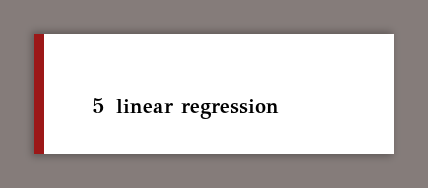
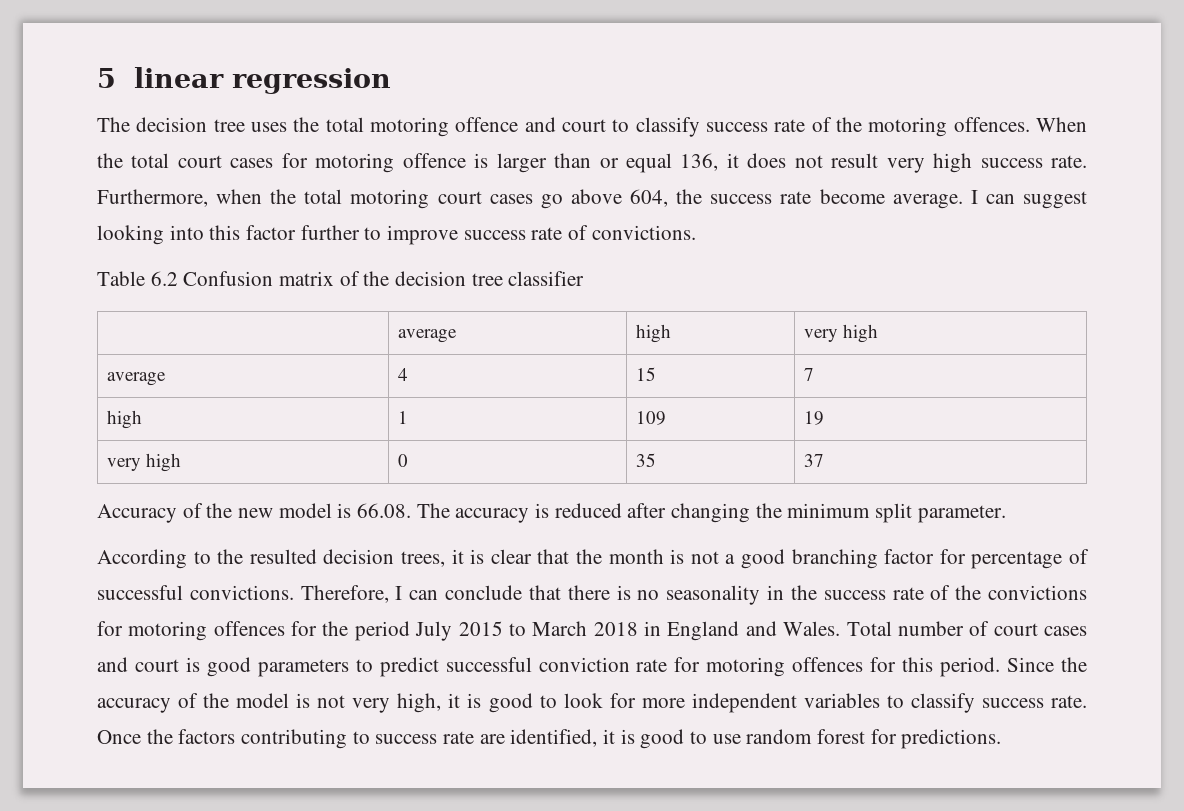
+ The decision tree uses the total motoring offence and court to classify success rate of the motoring offences. When the total court cases for motoring offence is larger than or equal 136, it does not result very high success rate. Furthermore, when the total motoring court cases go above 604, the success rate become average. I can suggest looking into this factor further to improve success rate of convictions.
+ Table 6.2 Confusion matrix of the decision tree classifier
+ | average | high | very high
+ average | 4 | 15 | 7
+ high | 1 | 109 | 19
+ very high | 0 | 35 | 37
+ Accuracy of the new model is 66.08. The accuracy is reduced after changing the minimum split parameter.
+ According to the resulted decision trees, it is clear that the month is not a good branching factor for percentage of successful convictions. Therefore, I can conclude that there is no seasonality in the success rate of the convictions for motoring offences for the period July 2015 to March 2018 in England and Wales. Total number of court cases and court is good parameters to predict successful conviction rate for motoring offences for this period. Since the accuracy of the model is not very high, it is good to look for more independent variables to classify success rate. Once the factors contributing to success rate are identified, it is good to use random forest for predictions.

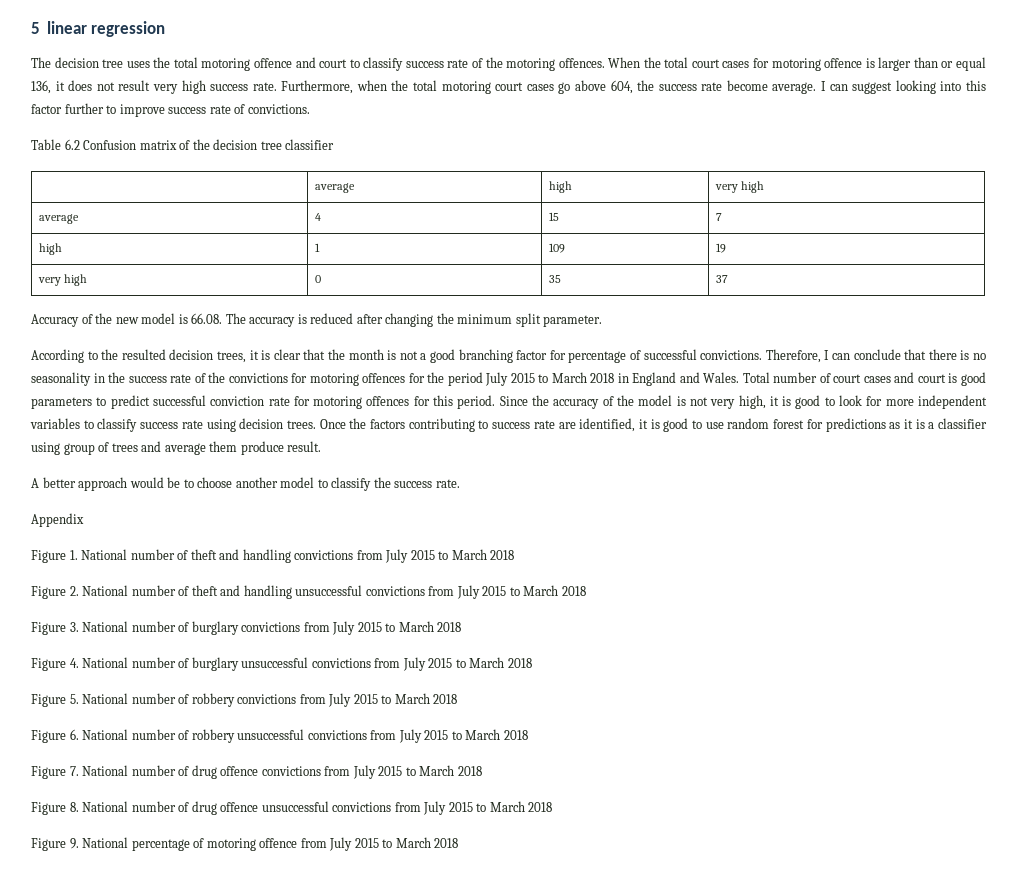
- Since the accuracy of the model is not very high, it is good to look for more independent variables to classify success rate.
+ Since the accuracy of the model is not very high, it is good to look for more independent variables to classify success rate using decision trees.
- Once the factors contributing to success rate are identified, it is good to use random forest for predictions.
+ Once the factors contributing to success rate are identified, it is good to use random forest for predictions as it is a classifier using group of trees and average them produce result.
+ A better approach would be to choose another model to classify the success rate.
+ Appendix
+ Figure 1. National number of theft and handling convictions from July 2015 to March 2018
+ Figure 2. National number of theft and handling unsuccessful convictions from July 2015 to March 2018
+ Figure 3. National number of burglary convictions from July 2015 to March 2018
+ Figure 4. National number of burglary unsuccessful convictions from July 2015 to March 2018
+ Figure 5. National number of robbery convictions from July 2015 to March 2018
+ Figure 6. National number of robbery unsuccessful convictions from July 2015 to March 2018
+ Figure 7. National number of drug offence convictions from July 2015 to March 2018
+ Figure 8. National number of drug offence unsuccessful convictions from July 2015 to March 2018
+ Figure 9. National percentage of motoring offence from July 2015 to March 2018

